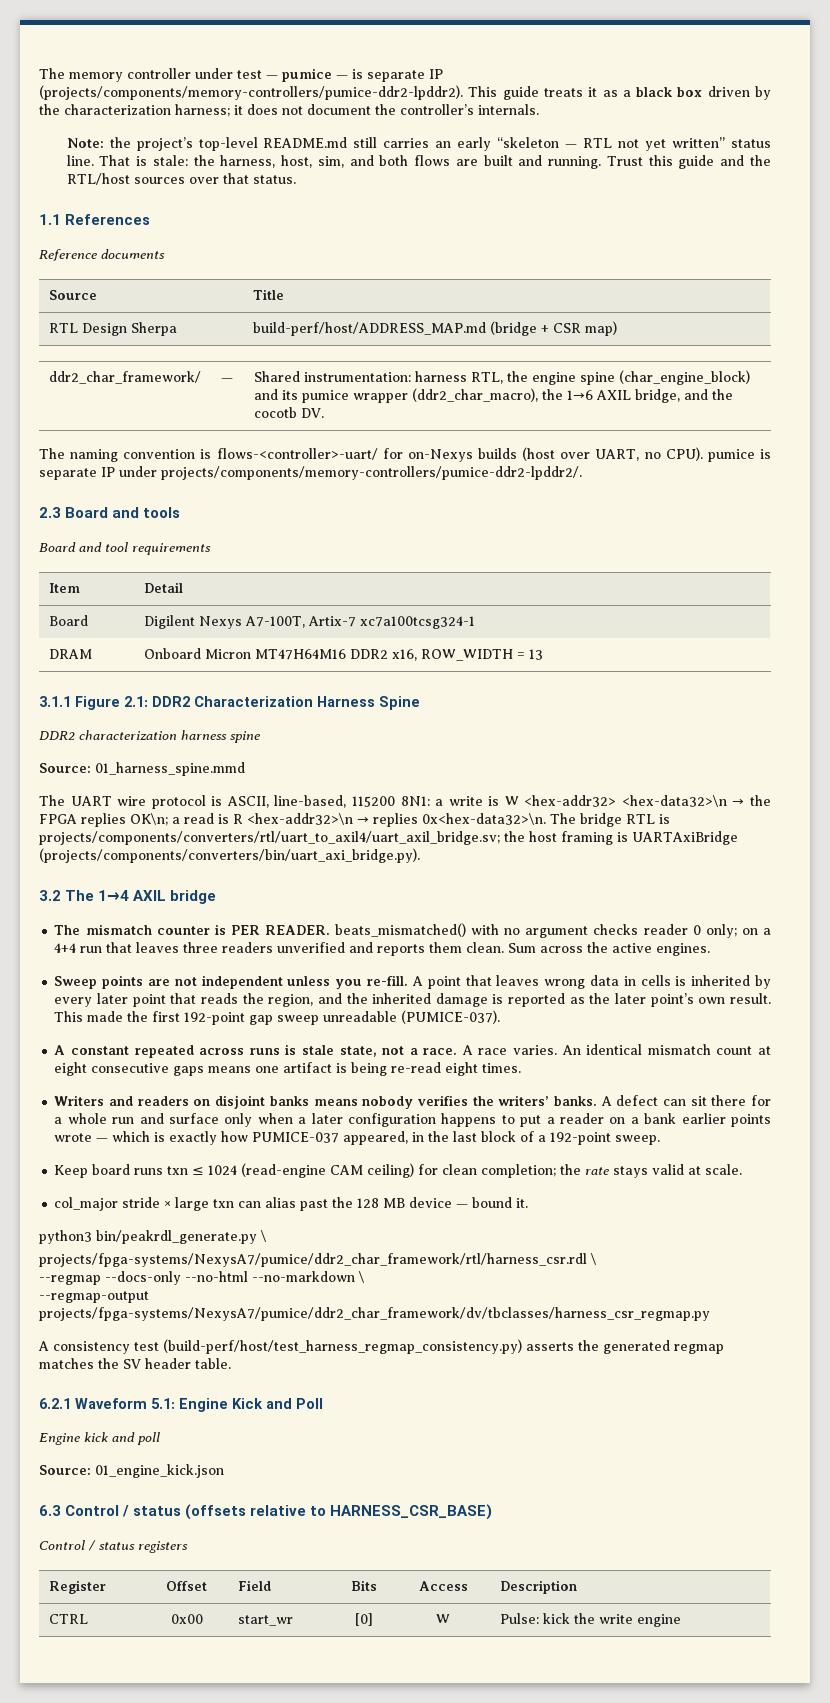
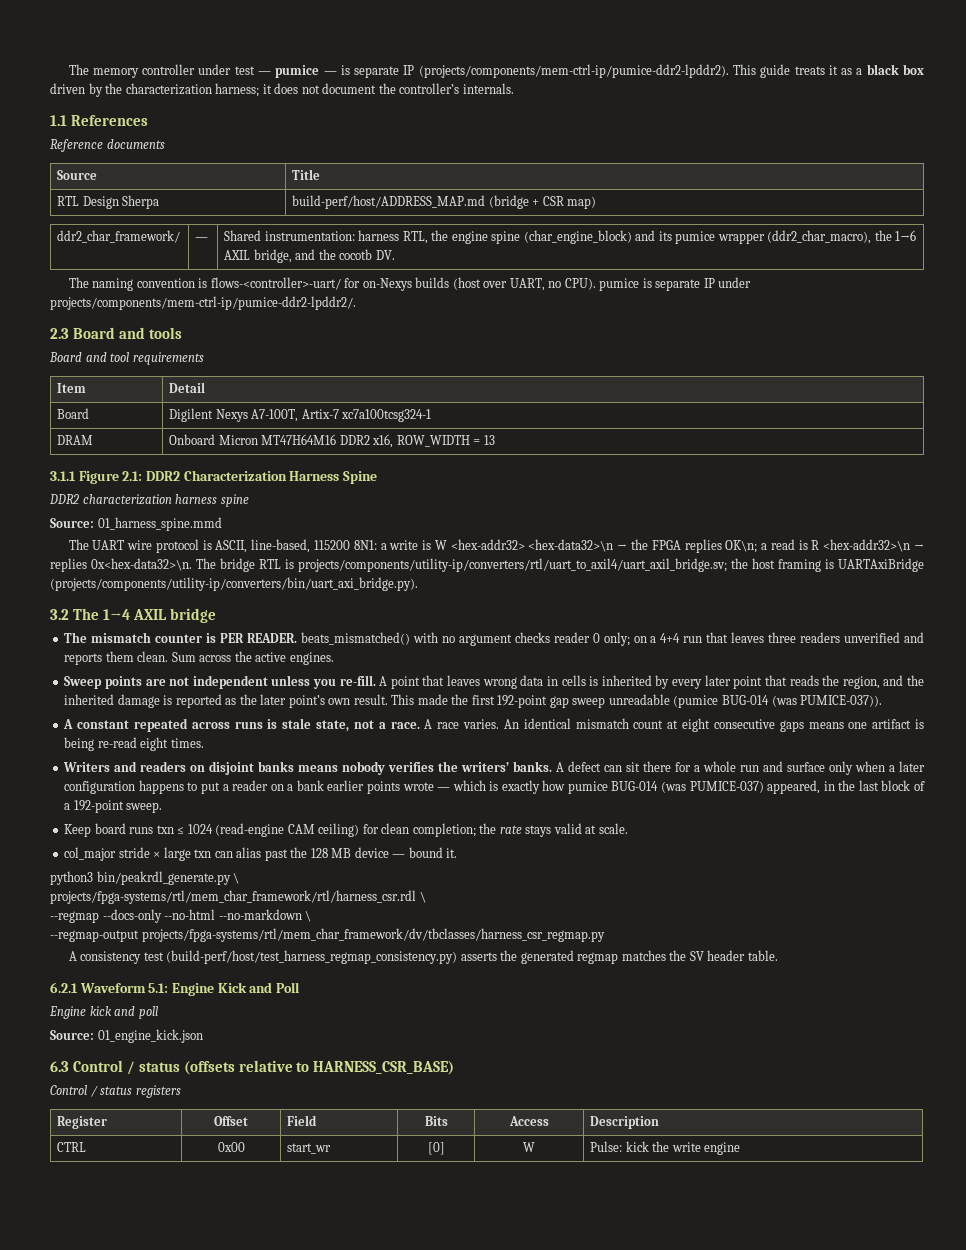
- The memory controller under test — pumice — is separate IP (projects/components/memory-controllers/pumice-ddr2-lpddr2).
+ The memory controller under test — pumice — is separate IP (projects/components/mem-ctrl-ip/pumice-ddr2-lpddr2).
- Note: the project’s top-level README.md still carries an early “skeleton — RTL not yet written” status line. That is stale: the harness, host, sim, and both flows are built and running. Trust this guide and the RTL/host sources over that status.
- The naming convention is flows-<controller>-uart/ for on-Nexys builds (host over UART, no CPU). pumice is separate IP under projects/components/memory-controllers/pumice-ddr2-lpddr2/.
+ The naming convention is flows-<controller>-uart/ for on-Nexys builds (host over UART, no CPU). pumice is separate IP under projects/components/mem-ctrl-ip/pumice-ddr2-lpddr2/.
- The bridge RTL is projects/components/converters/rtl/uart_to_axil4/uart_axil_bridge.sv; the host framing is UARTAxiBridge (projects/components/converters/bin/uart_axi_bridge.py).
+ The bridge RTL is projects/components/utility-ip/converters/rtl/uart_to_axil4/uart_axil_bridge.sv; the host framing is UARTAxiBridge (projects/components/utility-ip/converters/bin/uart_axi_bridge.py).
- This made the first 192-point gap sweep unreadable (PUMICE-037).
+ This made the first 192-point gap sweep unreadable (pumice BUG-014 (was PUMICE-037)).
- A defect can sit there for a whole run and surface only when a later configuration happens to put a reader on a bank earlier points wrote — which is exactly how PUMICE-037 appeared, in the last block of a 192-point sweep.
+ A defect can sit there for a whole run and surface only when a later configuration happens to put a reader on a bank earlier points wrote — which is exactly how pumice BUG-014 (was PUMICE-037) appeared, in the last block of a 192-point sweep.
- projects/fpga-systems/NexysA7/pumice/ddr2_char_framework/rtl/harness_csr.rdl \
+ projects/fpga-systems/rtl/mem_char_framework/rtl/harness_csr.rdl \
- --regmap-output projects/fpga-systems/NexysA7/pumice/ddr2_char_framework/dv/tbclasses/harness_csr_regmap.py
+ --regmap-output projects/fpga-systems/rtl/mem_char_framework/dv/tbclasses/harness_csr_regmap.py

